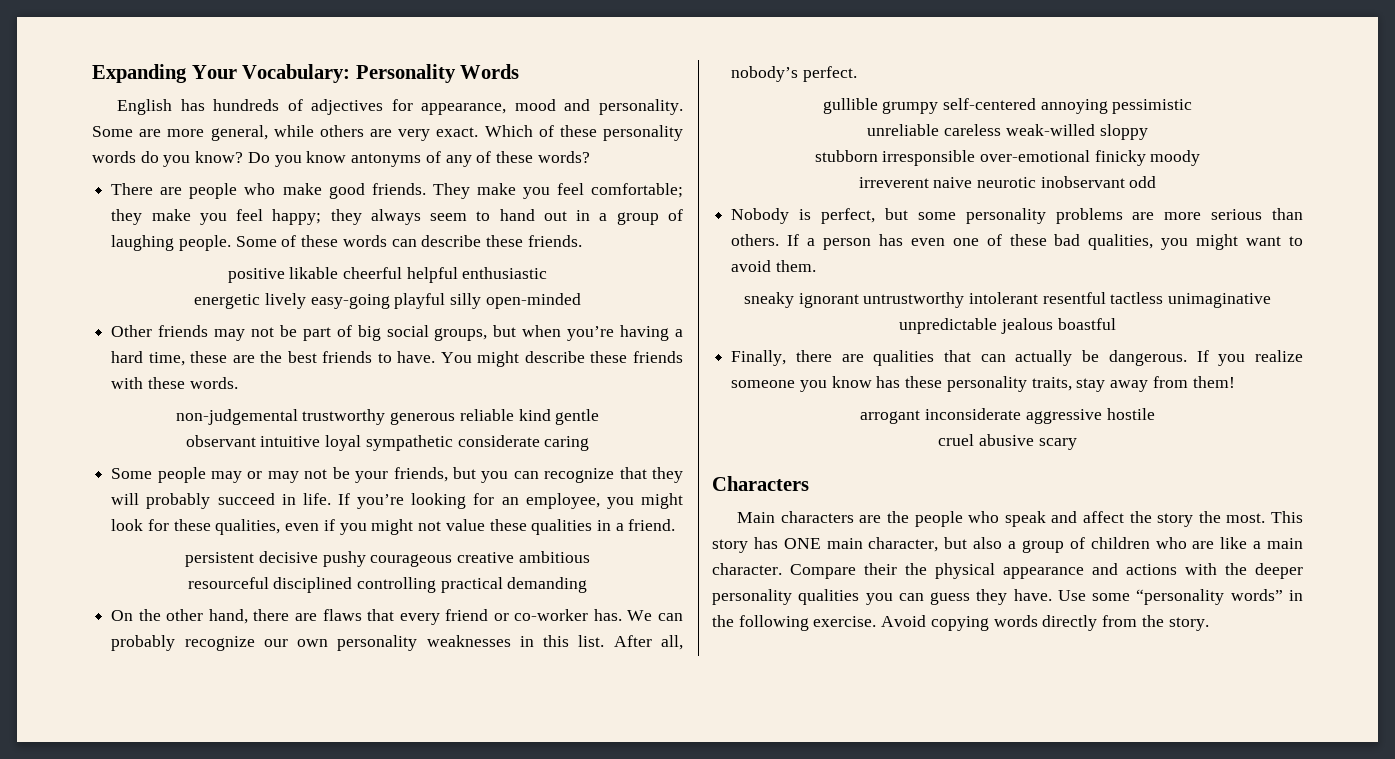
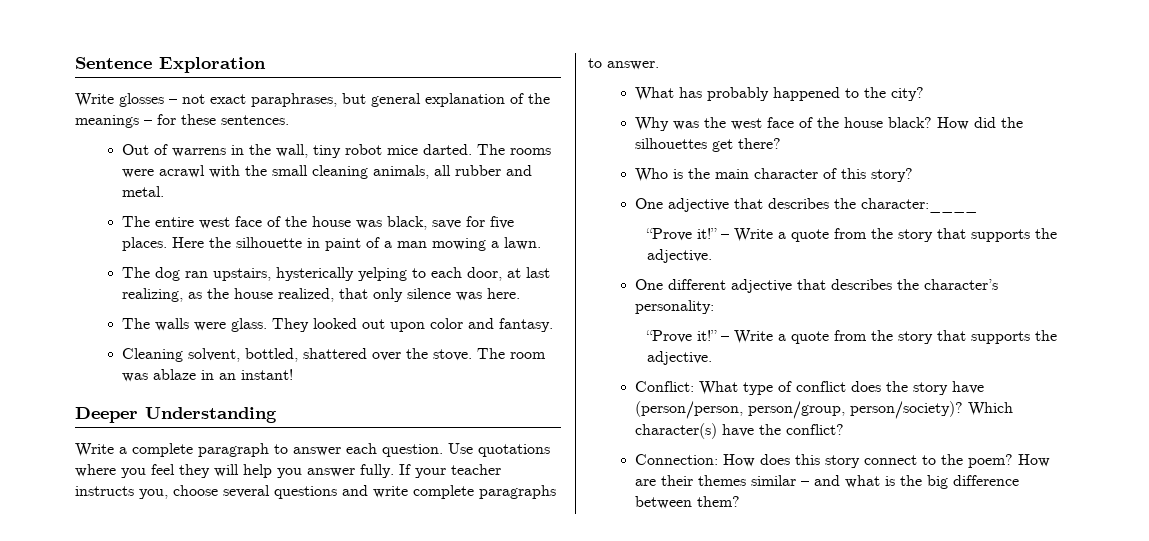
- Expanding Your Vocabulary: Personality Words
- English has hundreds of adjectives for appearance, mood and personality. Some are more general, while others are very exact. Which of these personality words do you know? Do you know antonyms of any of these words?
- There are people who make good friends. They make you feel comfortable; they make you feel happy; they always seem to hand out in a group of laughing people. Some of these words can describe these friends.
- positive likable cheerful helpful enthusiastic
- energetic lively easy-going playful silly open-minded
- Other friends may not be part of big social groups, but when you’re having a hard time, these are the best friends to have. You might describe these friends with these words.
- non-judgemental trustworthy generous reliable kind gentle
- observant intuitive loyal sympathetic considerate caring
- Some people may or may not be your friends, but you can recognize that they will probably succeed in life. If you’re looking for an employee, you might look for these qualities, even if you might not value these qualities in a friend.
- persistent decisive pushy courageous creative ambitious
- resourceful disciplined controlling practical demanding
- On the other hand, there are flaws that every friend or co-worker has. We can probably recognize our own personality weaknesses in this list. After all, nobody’s perfect.
- gullible grumpy self-centered annoying pessimistic
- unreliable careless weak-willed sloppy
- stubborn irresponsible over-emotional finicky moody
- irreverent naive neurotic inobservant odd
- Nobody is perfect, but some personality problems are more serious than others. If a person has even one of these bad qualities, you might want to avoid them.
- sneaky ignorant untrustworthy intolerant resentful tactless unimaginative unpredictable jealous boastful
- Finally, there are qualities that can actually be dangerous. If you realize someone you know has these personality traits, stay away from them!
- arrogant inconsiderate aggressive hostile
- cruel abusive scary
- Characters
- Main characters are the people who speak and affect the story the most. This story has ONE main character, but also a group of children who are like a main character. Compare their the physical appearance and actions with the deeper personality qualities you can guess they have. Use some “personality words” in the following exercise. Avoid copying words directly from the story.
+ Sentence Exploration
+ Write glosses – not exact paraphrases, but general explanation of the meanings – for these sentences.
+ Out of warrens in the wall, tiny robot mice darted. The rooms were acrawl with the small cleaning animals, all rubber and metal.
+ The entire west face of the house was black, save for five places. Here the silhouette in paint of a man mowing a lawn.
+ The dog ran upstairs, hysterically yelping to each door, at last realizing, as the house realized, that only silence was here.
+ The walls were glass. They looked out upon color and fantasy.
+ Cleaning solvent, bottled, shattered over the stove. The room was ablaze in an instant!
+ Deeper Understanding
+ Write a complete paragraph to answer each question. Use quotations where you feel they will help you answer fully. If your teacher instructs you, choose several questions and write complete paragraphs to answer.
+ What has probably happened to the city?
+ Why was the west face of the house black? How did the silhouettes get there?
+ Who is the main character of this story?
+ One adjective that describes the character:____
+ “Prove it!” – Write a quote from the story that supports the adjective.
+ One different adjective that describes the character’s personality:
+ “Prove it!” – Write a quote from the story that supports the adjective.
+ Conflict: What type of conflict does the story have (person/person, person/group, person/society)? Which character(s) have the conflict?
+ Connection: How does this story connect to the poem? How are their themes similar – and what is the big difference between them?

